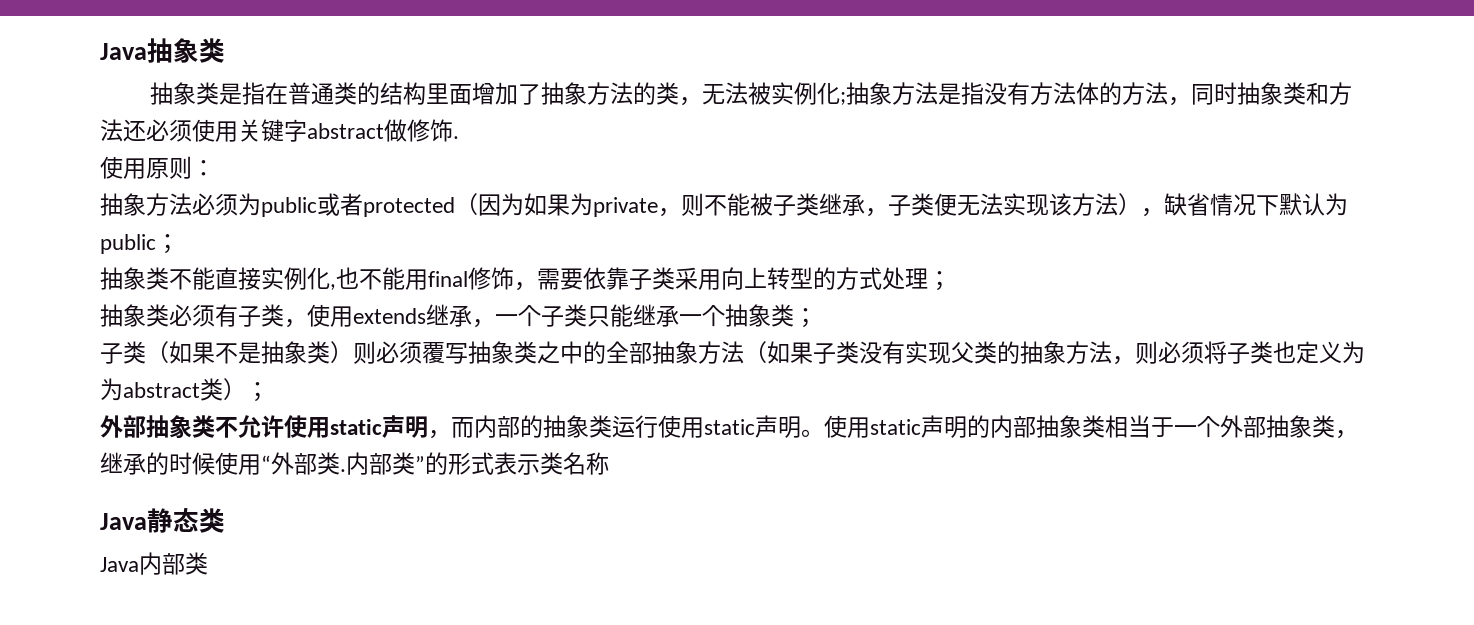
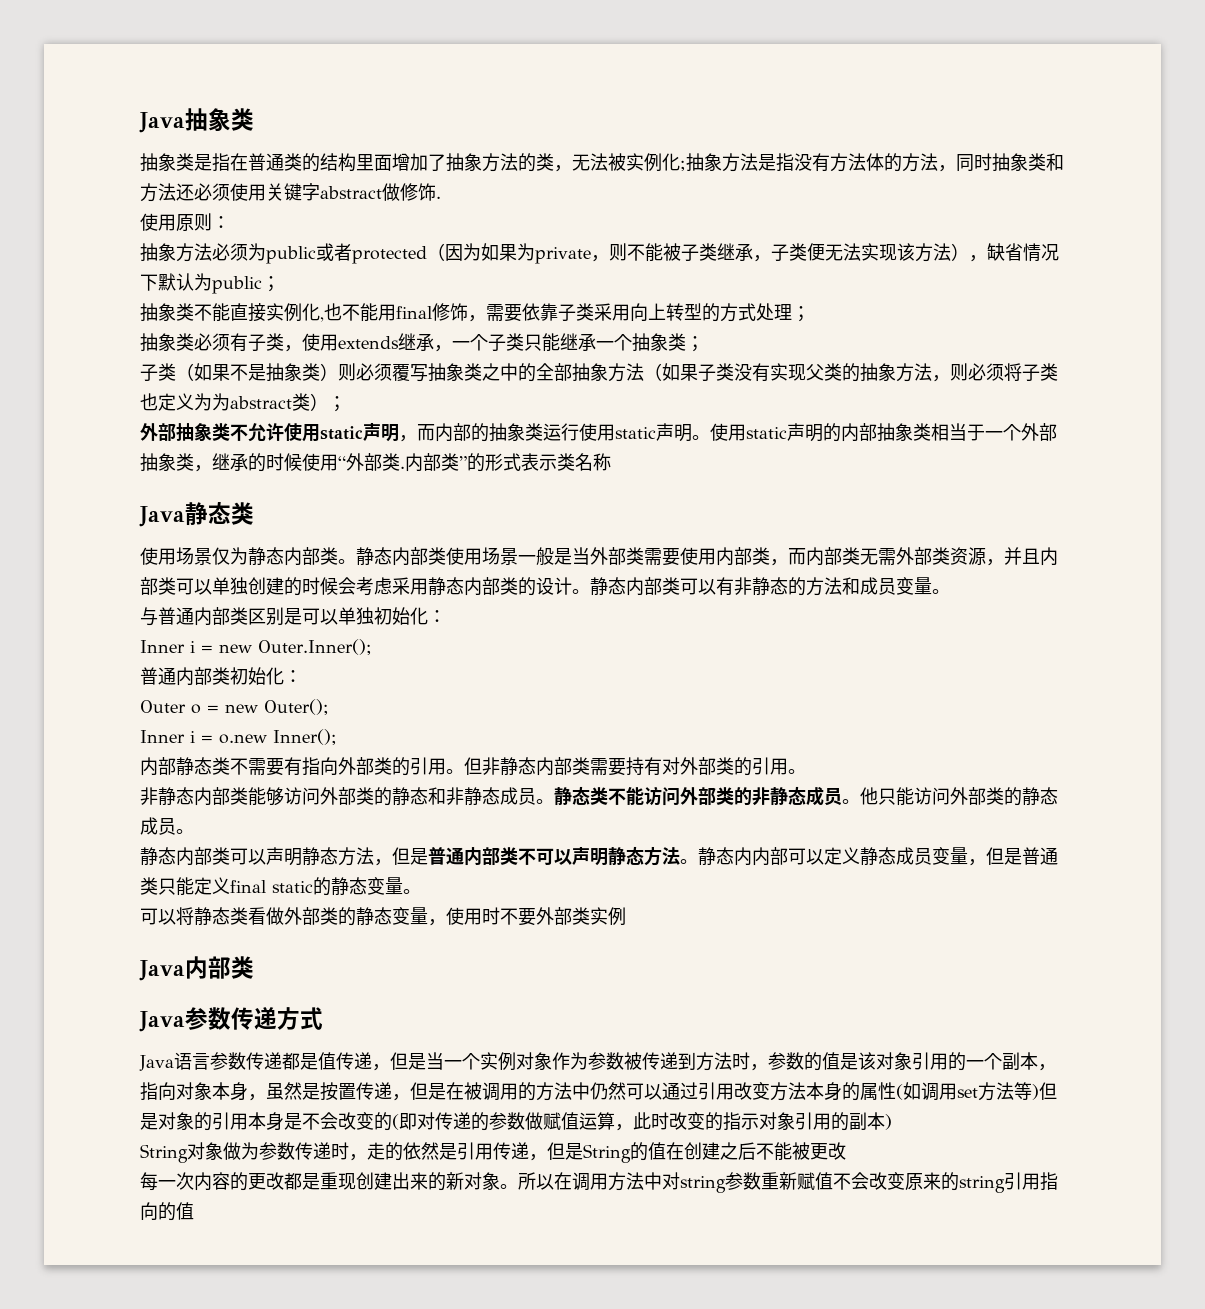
+ 使用场景仅为静态内部类。静态内部类使用场景一般是当外部类需要使用内部类，而内部类无需外部类资源，并且内部类可以单独创建的时候会考虑采用静态内部类的设计。静态内部类可以有非静态的方法和成员变量。
+ 与普通内部类区别是可以单独初始化：
+ Inner i = new Outer.Inner();
+ 普通内部类初始化：
+ Outer o = new Outer();
+ Inner i = o.new Inner();
+ 内部静态类不需要有指向外部类的引用。但非静态内部类需要持有对外部类的引用。
+ 非静态内部类能够访问外部类的静态和非静态成员。静态类不能访问外部类的非静态成员。他只能访问外部类的静态成员。
+ 静态内部类可以声明静态方法，但是普通内部类不可以声明静态方法。静态内内部可以定义静态成员变量，但是普通类只能定义final static的静态变量。
+ 可以将静态类看做外部类的静态变量，使用时不要外部类实例
  Java内部类
+ Java参数传递方式
+ Java语言参数传递都是值传递，但是当一个实例对象作为参数被传递到方法时，参数的值是该对象引用的一个副本，指向对象本身，虽然是按置传递，但是在被调用的方法中仍然可以通过引用改变方法本身的属性(如调用set方法等)但是对象的引用本身是不会改变的(即对传递的参数做赋值运算，此时改变的指示对象引用的副本)
+ String对象做为参数传递时，走的依然是引用传递，但是String的值在创建之后不能被更改
+ 每一次内容的更改都是重现创建出来的新对象。所以在调用方法中对string参数重新赋值不会改变原来的string引用指向的值

